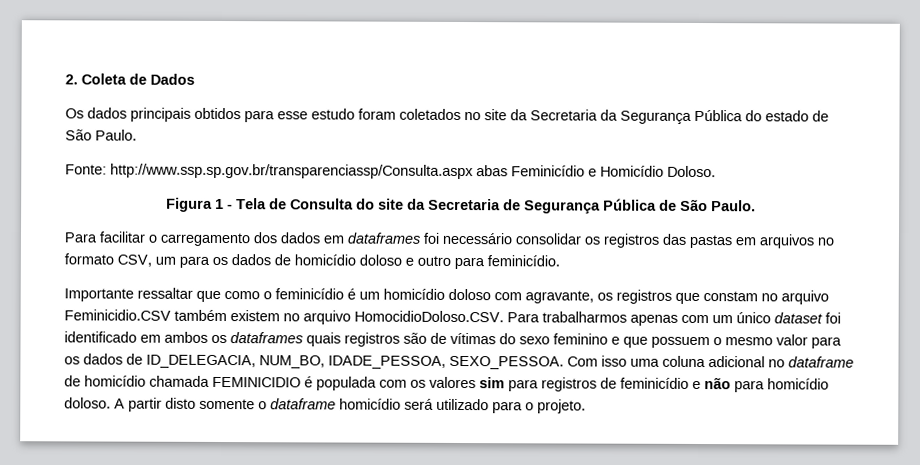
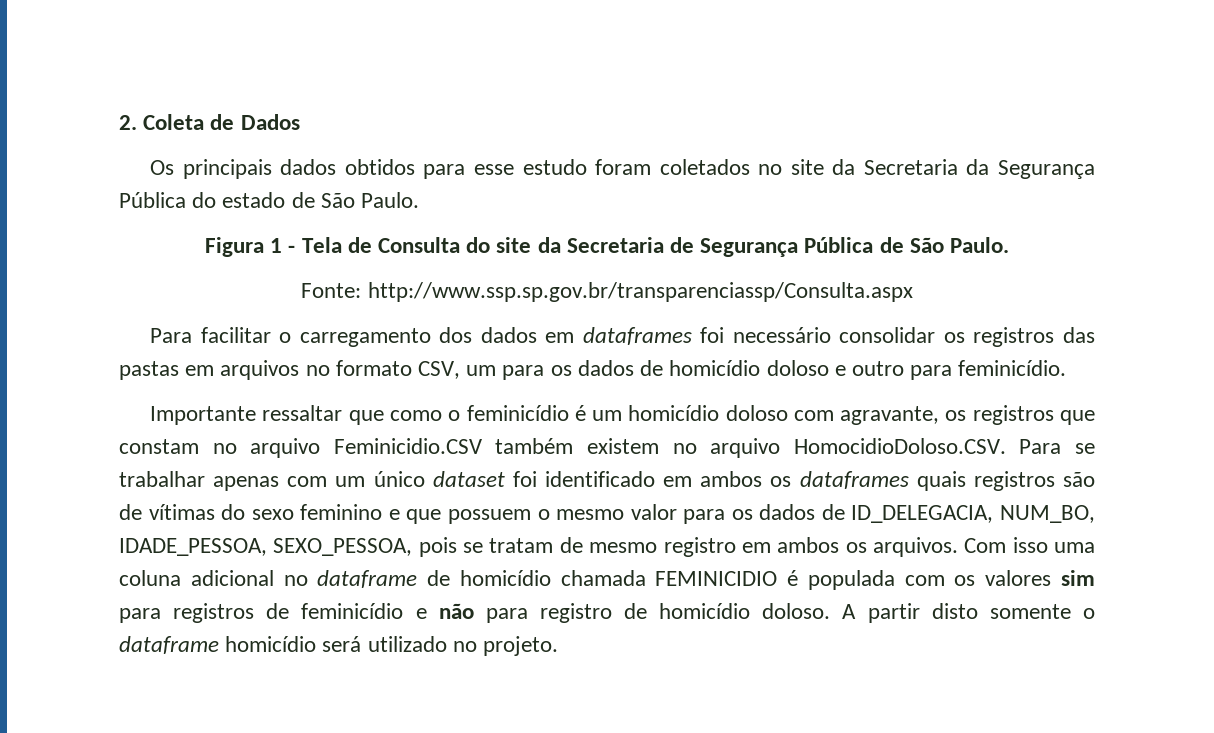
- Os dados principais obtidos para esse estudo foram coletados no site da Secretaria da Segurança Pública do estado de São Paulo.
+ Os principais dados obtidos para esse estudo foram coletados no site da Secretaria da Segurança Pública do estado de São Paulo.
- Fonte: http://www.ssp.sp.gov.br/transparenciassp/Consulta.aspx abas Feminicídio e Homicídio Doloso.
+ Fonte: http://www.ssp.sp.gov.br/transparenciassp/Consulta.aspx
- Importante ressaltar que como o feminicídio é um homicídio doloso com agravante, os registros que constam no arquivo Feminicidio.CSV também existem no arquivo HomocidioDoloso.CSV. Para trabalharmos apenas com um único dataset foi identificado em ambos os dataframes quais registros são de vítimas do sexo feminino e que possuem o mesmo valor para os dados de ID_DELEGACIA, NUM_BO, IDADE_PESSOA, SEXO_PESSOA.
+ Importante ressaltar que como o feminicídio é um homicídio doloso com agravante, os registros que constam no arquivo Feminicidio.CSV também existem no arquivo HomocidioDoloso.CSV. Para se trabalhar apenas com um único dataset foi identificado em ambos os dataframes quais registros são de vítimas do sexo feminino e que possuem o mesmo valor para os dados de ID_DELEGACIA, NUM_BO, IDADE_PESSOA, SEXO_PESSOA, pois se tratam de mesmo registro em ambos os arquivos.
- Com isso uma coluna adicional no dataframe de homicídio chamada FEMINICIDIO é populada com os valores sim para registros de feminicídio e não para homicídio doloso.
+ Com isso uma coluna adicional no dataframe de homicídio chamada FEMINICIDIO é populada com os valores sim para registros de feminicídio e não para registro de homicídio doloso.
- A partir disto somente o dataframe homicídio será utilizado para o projeto.
+ A partir disto somente o dataframe homicídio será utilizado no projeto.

